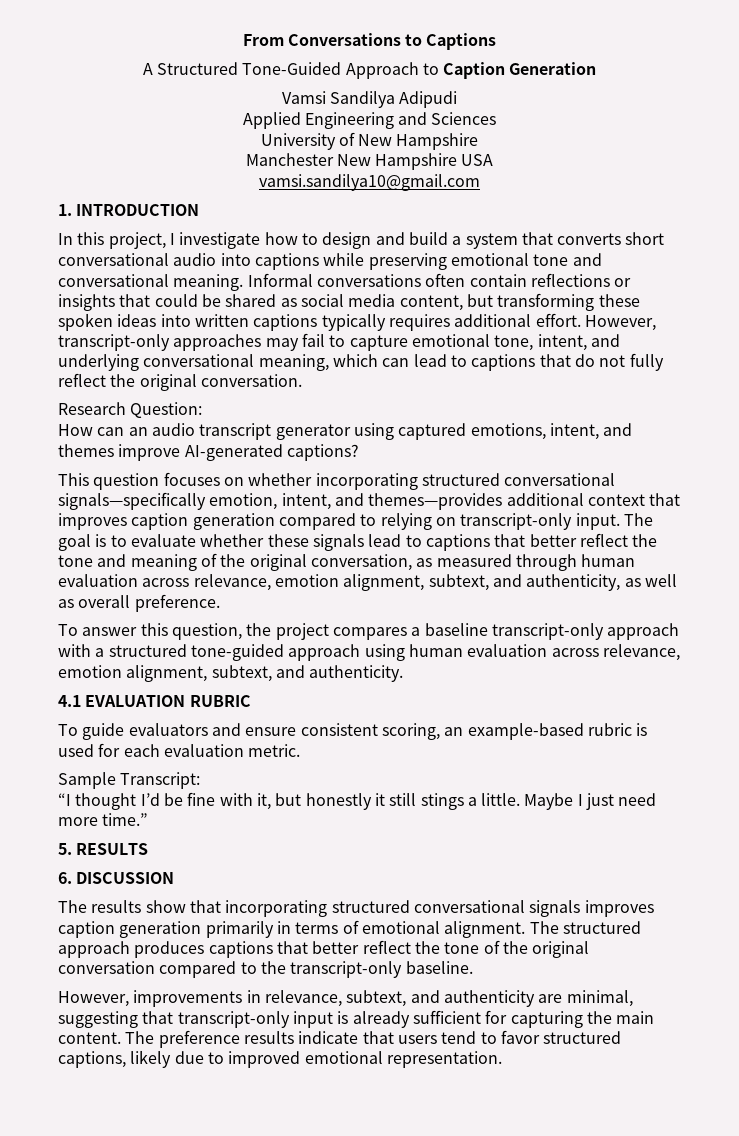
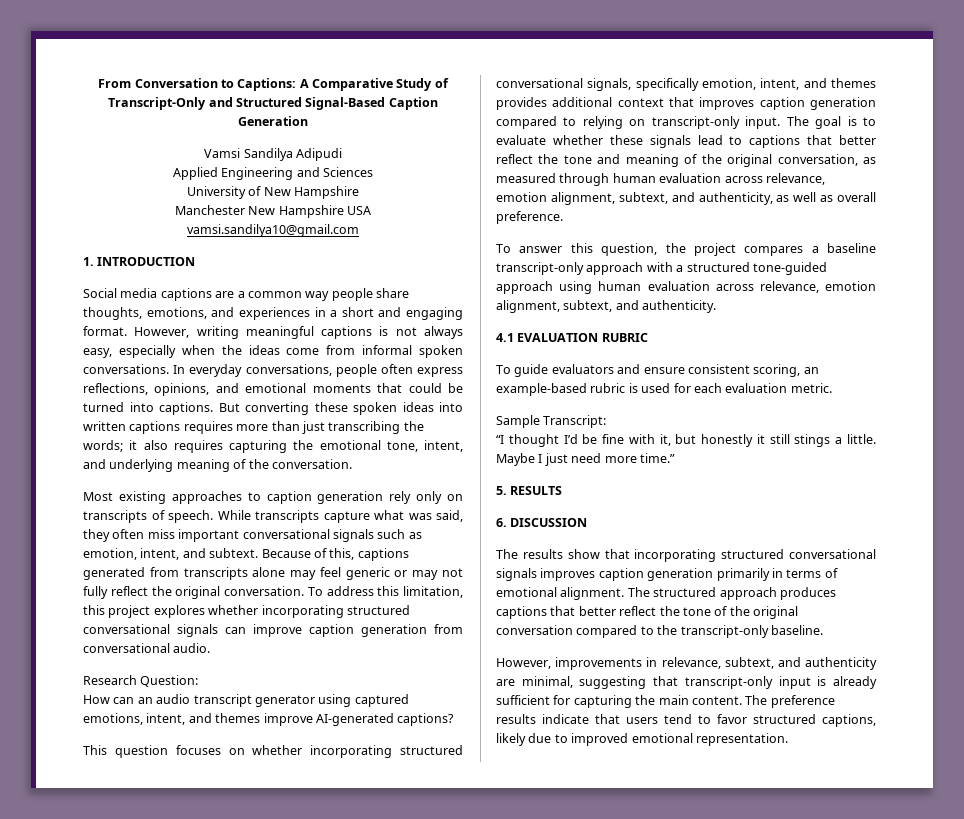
- From Conversations to Captions
- A Structured Tone-Guided Approach to Caption Generation
+ From Conversation to Captions: A Comparative Study of Transcript-Only and Structured Signal-Based Caption Generation
- In this project, I investigate how to design and build a system that converts short conversational audio into captions while preserving emotional tone and conversational meaning. Informal conversations often contain reflections or insights that could be shared as social media content, but transforming these spoken ideas into written captions typically requires additional effort. However, transcript-only approaches may fail to capture emotional tone, intent, and underlying conversational meaning, which can lead to captions that do not fully reflect the original conversation.
+ Social media captions are a common way people share thoughts, emotions, and experiences in a short and engaging format. However, writing meaningful captions is not always easy, especially when the ideas come from informal spoken conversations. In everyday conversations, people often express reflections, opinions, and emotional moments that could be turned into captions. But converting these spoken ideas into written captions requires more than just transcribing the words; it also requires capturing the emotional tone, intent, and underlying meaning of the conversation.
+ Most existing approaches to caption generation rely only on transcripts of speech. While transcripts capture what was said, they often miss important conversational signals such as emotion, intent, and subtext. Because of this, captions generated from transcripts alone may feel generic or may not fully reflect the original conversation. To address this limitation, this project explores whether incorporating structured conversational signals can improve caption generation from conversational audio.
- This question focuses on whether incorporating structured conversational signals—specifically emotion, intent, and themes—provides additional context that improves caption generation compared to relying on transcript-only input.
+ This question focuses on whether incorporating structured conversational signals, specifically emotion, intent, and themes provides additional context that improves caption generation compared to relying on transcript-only input.

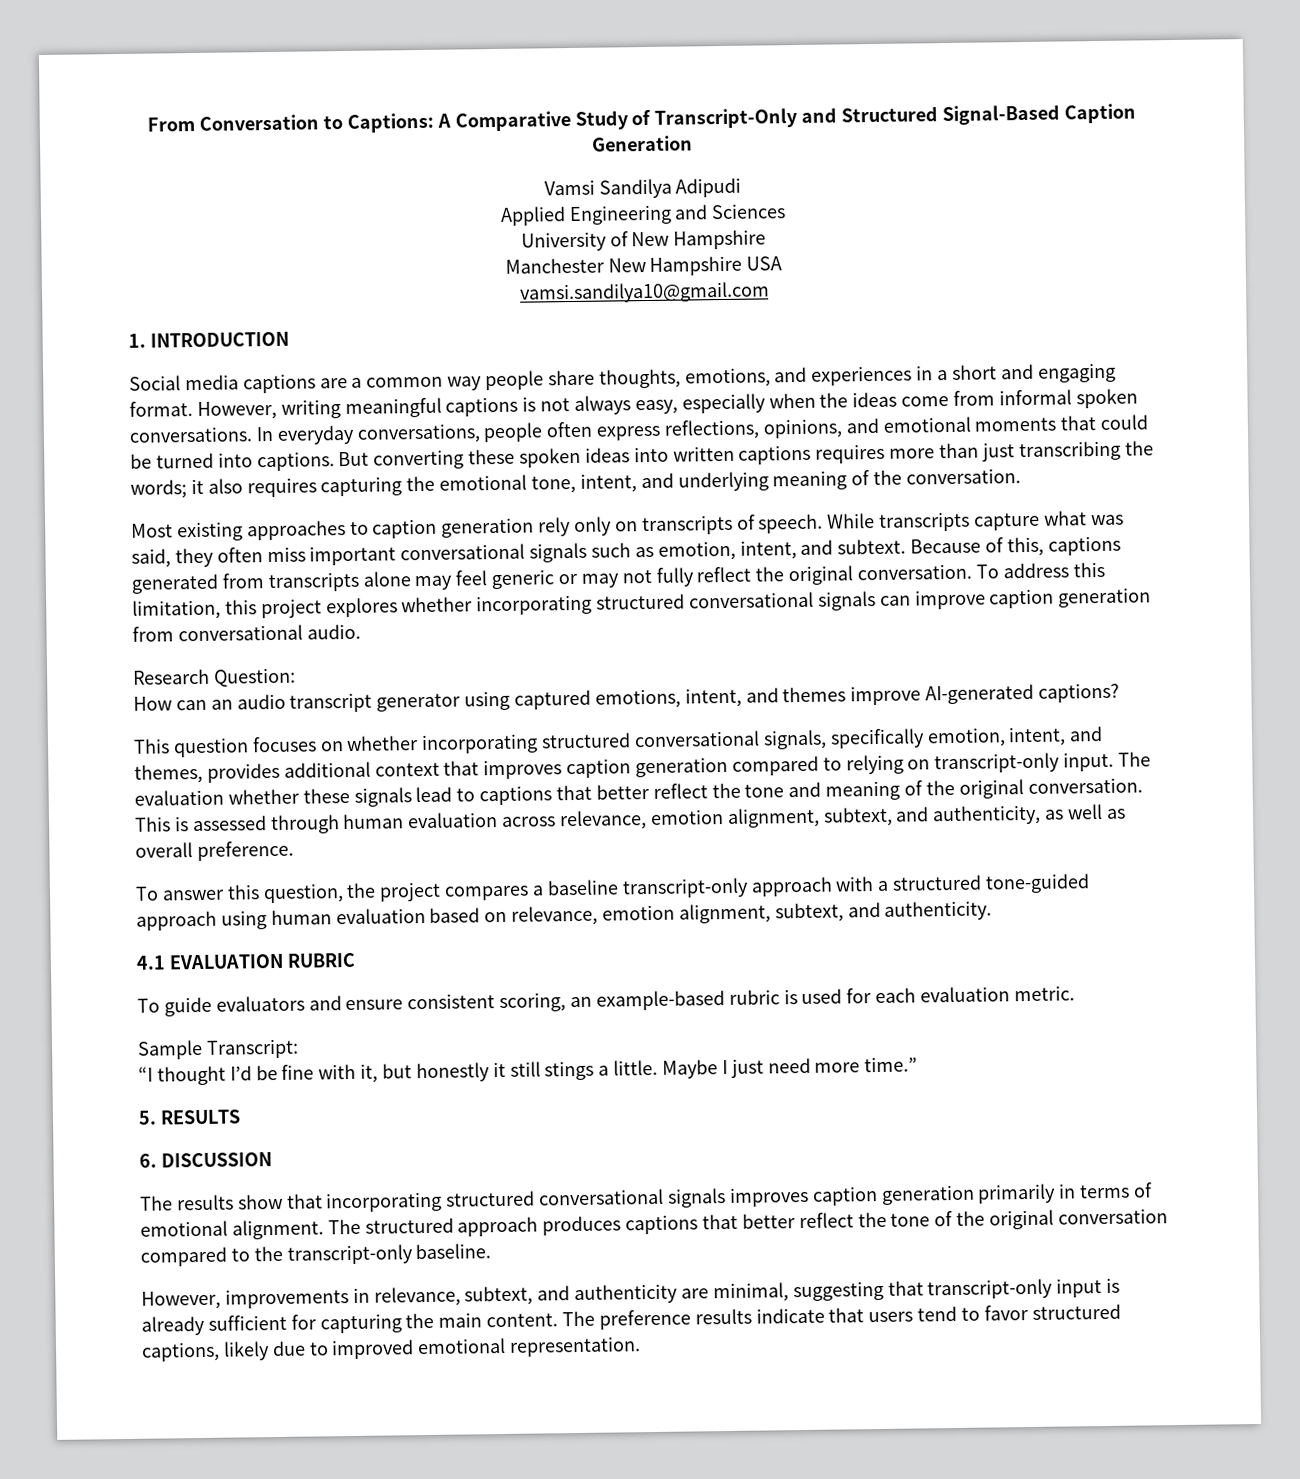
- This question focuses on whether incorporating structured conversational signals, specifically emotion, intent, and themes provides additional context that improves caption generation compared to relying on transcript-only input.
+ This question focuses on whether incorporating structured conversational signals, specifically emotion, intent, and themes, provides additional context that improves caption generation compared to relying on transcript-only input.
- The goal is to evaluate whether these signals lead to captions that better reflect the tone and meaning of the original conversation, as measured through human evaluation across relevance, emotion alignment, subtext, and authenticity, as well as overall preference.
+ The evaluation whether these signals lead to captions that better reflect the tone and meaning of the original conversation. This is assessed through human evaluation across relevance, emotion alignment, subtext, and authenticity, as well as overall preference.
- To answer this question, the project compares a baseline transcript-only approach with a structured tone-guided approach using human evaluation across relevance, emotion alignment, subtext, and authenticity.
+ To answer this question, the project compares a baseline transcript-only approach with a structured tone-guided approach using human evaluation based on relevance, emotion alignment, subtext, and authenticity.

